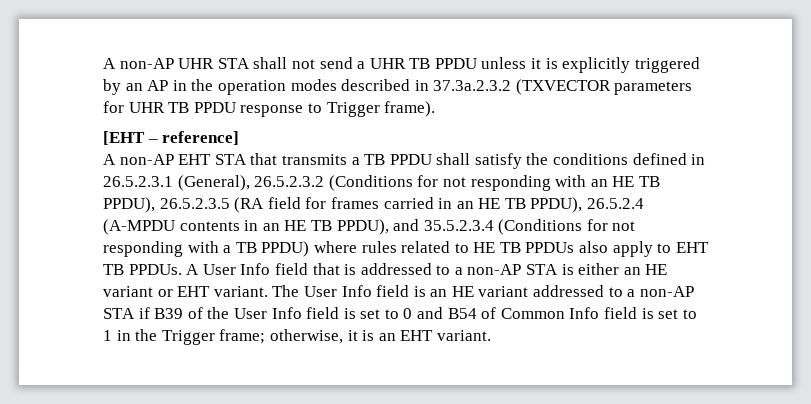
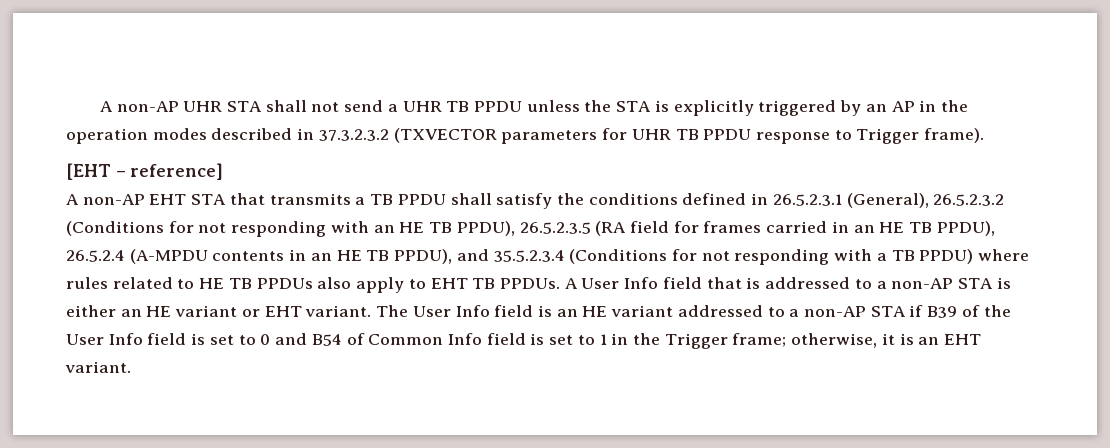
- A non-AP UHR STA shall not send a UHR TB PPDU unless it is explicitly triggered by an AP in the operation modes described in 37.3a.2.3.2 (TXVECTOR parameters for UHR TB PPDU response to Trigger frame).
+ A non-AP UHR STA shall not send a UHR TB PPDU unless the STA is explicitly triggered by an AP in the operation modes described in 37.3.2.3.2 (TXVECTOR parameters for UHR TB PPDU response to Trigger frame).

